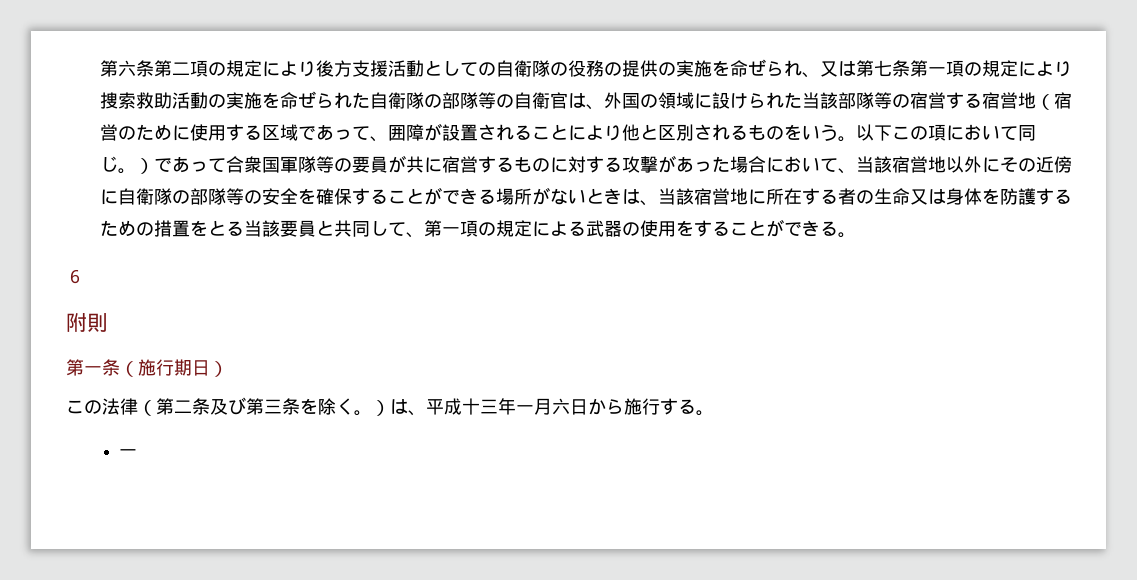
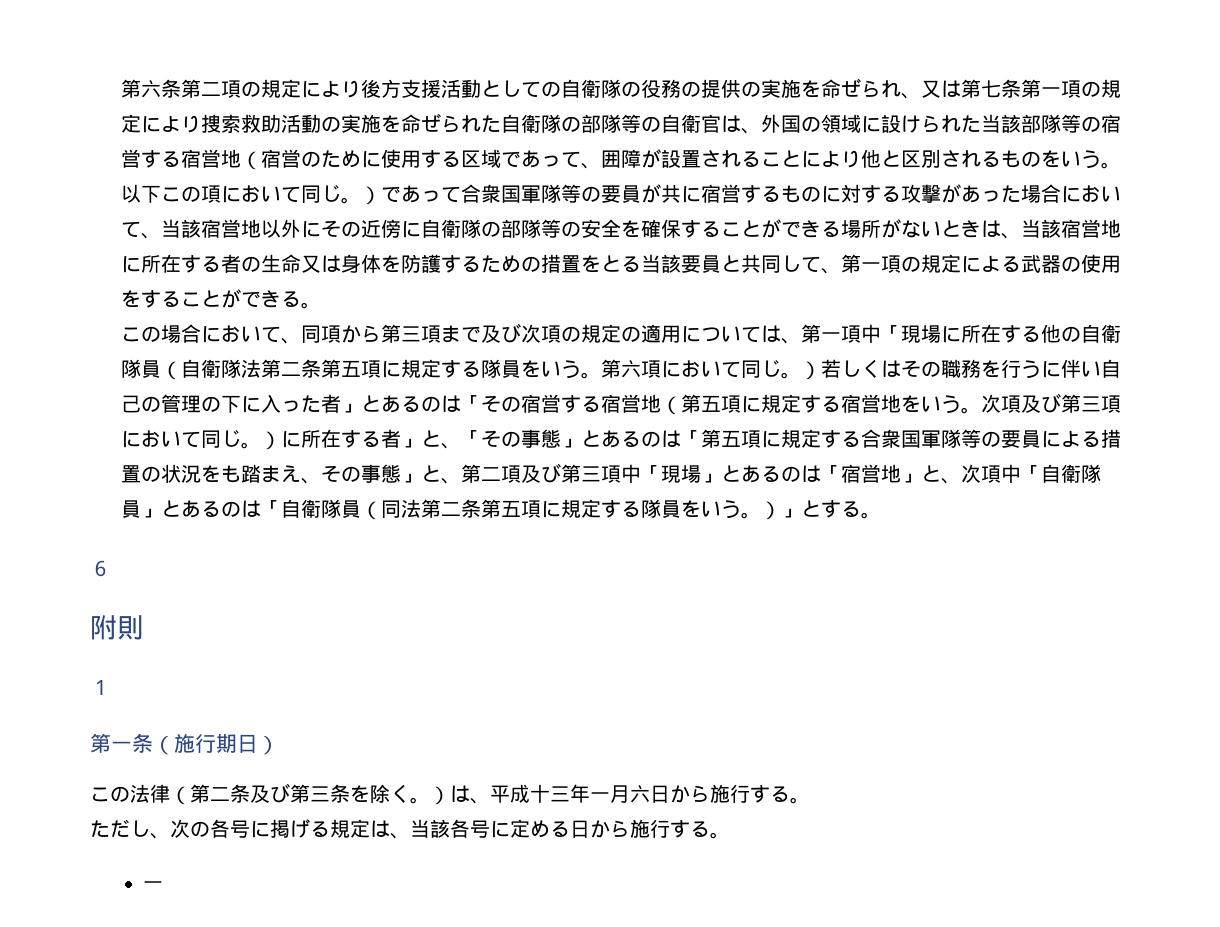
+ この場合において、同項から第三項まで及び次項の規定の適用については、第一項中「現場に所在する他の自衛隊員（自衛隊法第二条第五項に規定する隊員をいう。第六項において同じ。）若しくはその職務を行うに伴い自己の管理の下に入った者」とあるのは「その宿営する宿営地（第五項に規定する宿営地をいう。次項及び第三項において同じ。）に所在する者」と、「その事態」とあるのは「第五項に規定する合衆国軍隊等の要員による措置の状況をも踏まえ、その事態」と、第二項及び第三項中「現場」とあるのは「宿営地」と、次項中「自衛隊員」とあるのは「自衛隊員（同法第二条第五項に規定する隊員をいう。）」とする。
+ １
+ ただし、次の各号に掲げる規定は、当該各号に定める日から施行する。

